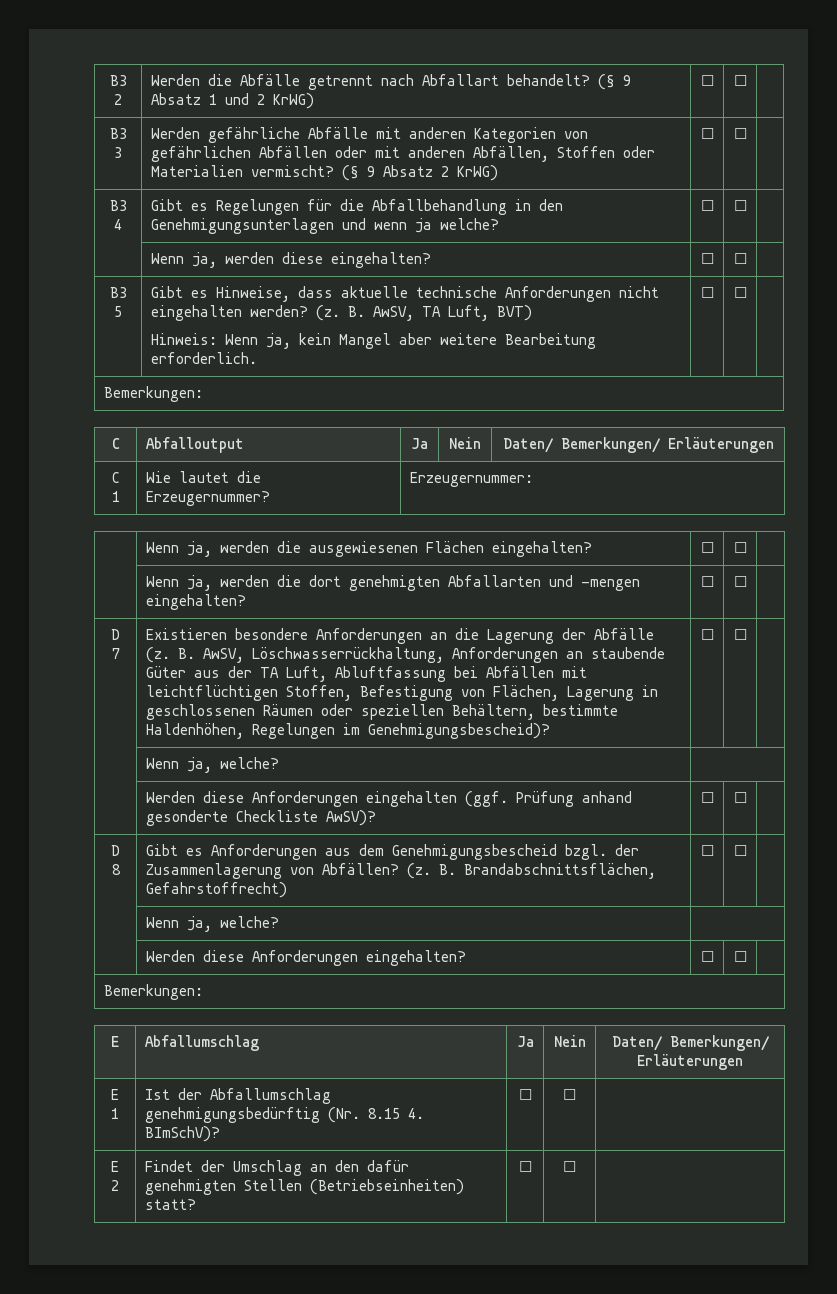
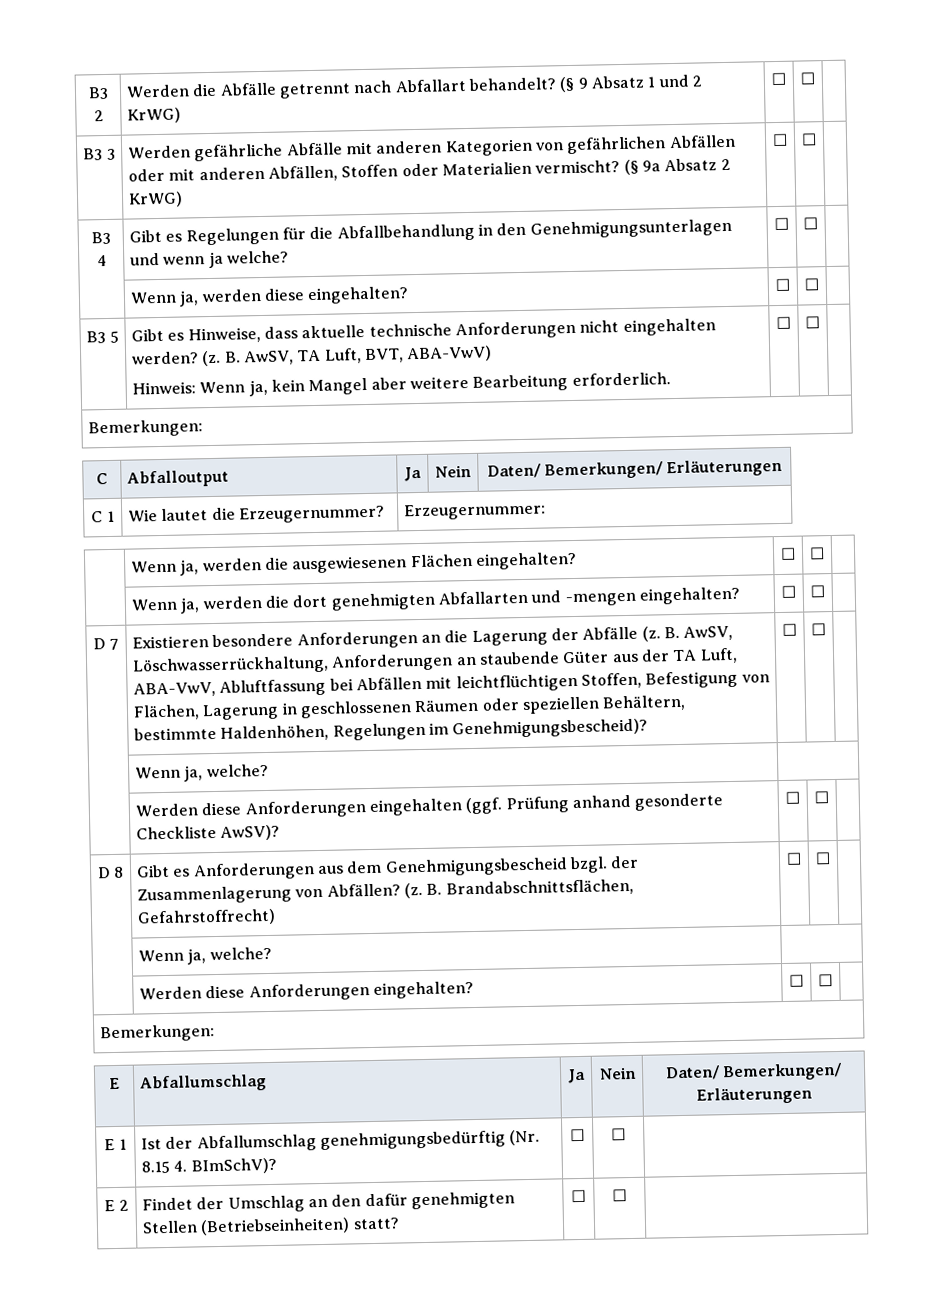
- B3 3 | Werden gefährliche Abfälle mit anderen Kategorien von gefährlichen Abfällen oder mit anderen Abfällen, Stoffen oder Materialien vermischt? (§ 9 Absatz 2 KrWG) | ☐ | ☐ |
+ B3 3 | Werden gefährliche Abfälle mit anderen Kategorien von gefährlichen Abfällen oder mit anderen Abfällen, Stoffen oder Materialien vermischt? (§ 9a Absatz 2 KrWG) | ☐ | ☐ |
- B3 5 | Gibt es Hinweise, dass aktuelle technische Anforderungen nicht eingehalten werden? (z. B. AwSV, TA Luft, BVT)
+ B3 5 | Gibt es Hinweise, dass aktuelle technische Anforderungen nicht eingehalten werden? (z. B. AwSV, TA Luft, BVT, ABA-VwV)
- B. AwSV, Löschwasserrückhaltung, Anforderungen an staubende Güter aus der TA Luft, Abluftfassung bei Abfällen mit leichtflüchtigen Stoffen, Befestigung von Flächen, Lagerung in geschlossenen Räumen oder speziellen Behältern, bestimmte Haldenhöhen, Regelungen im Genehmigungsbescheid)?
+ B. AwSV, Löschwasserrückhaltung, Anforderungen an staubende Güter aus der TA Luft, ABA-VwV, Abluftfassung bei Abfällen mit leichtflüchtigen Stoffen, Befestigung von Flächen, Lagerung in geschlossenen Räumen oder speziellen Behältern, bestimmte Haldenhöhen, Regelungen im Genehmigungsbescheid)?

